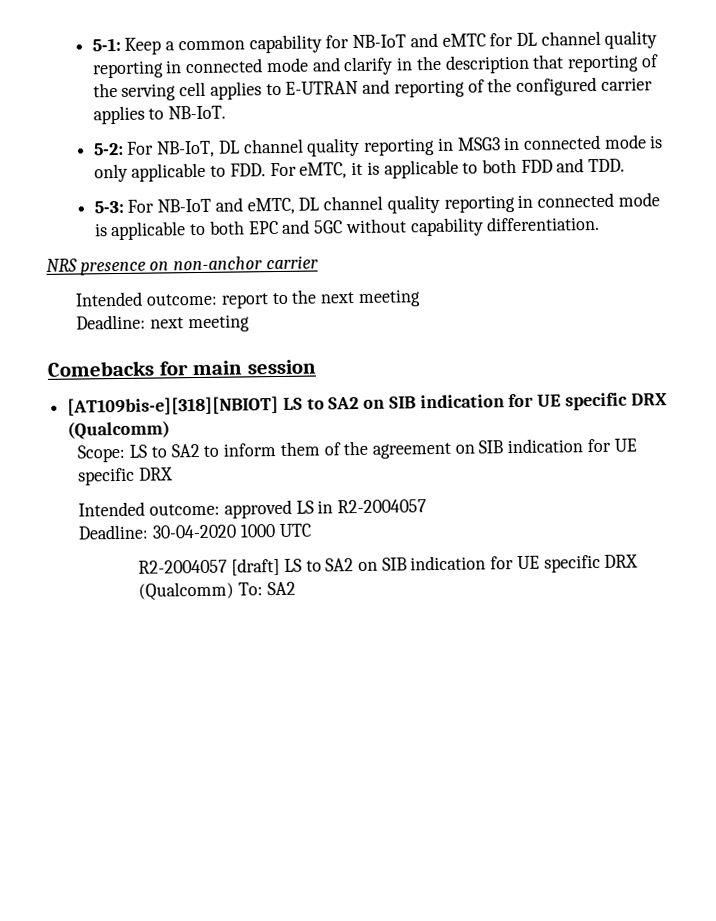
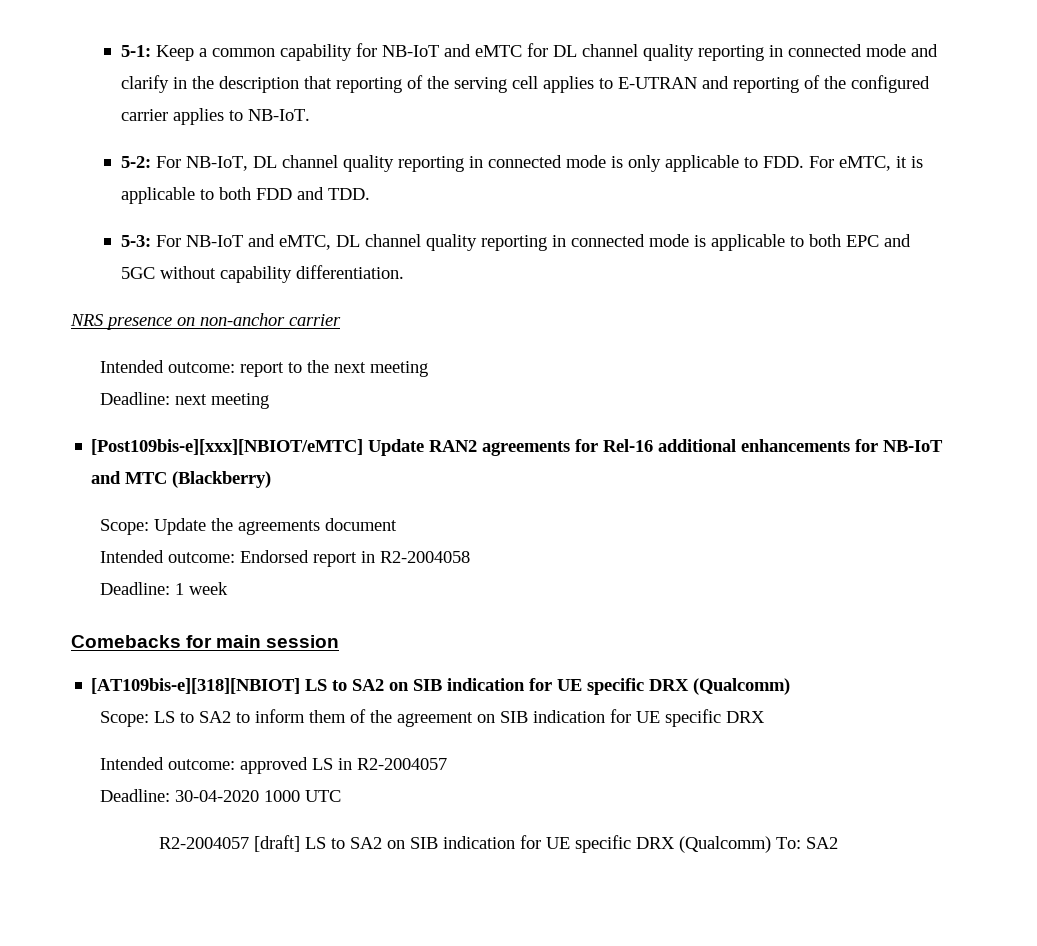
- 5-2: For NB-IoT, DL channel quality reporting in MSG3 in connected mode is only applicable to FDD. For eMTC, it is applicable to both FDD and TDD.
+ 5-2: For NB-IoT, DL channel quality reporting in connected mode is only applicable to FDD. For eMTC, it is applicable to both FDD and TDD.
+ [Post109bis-e][xxx][NBIOT/eMTC] Update RAN2 agreements for Rel-16 additional enhancements for NB-IoT and MTC (Blackberry)
+ Scope: Update the agreements document
+ Intended outcome: Endorsed report in R2-2004058
+ Deadline: 1 week

